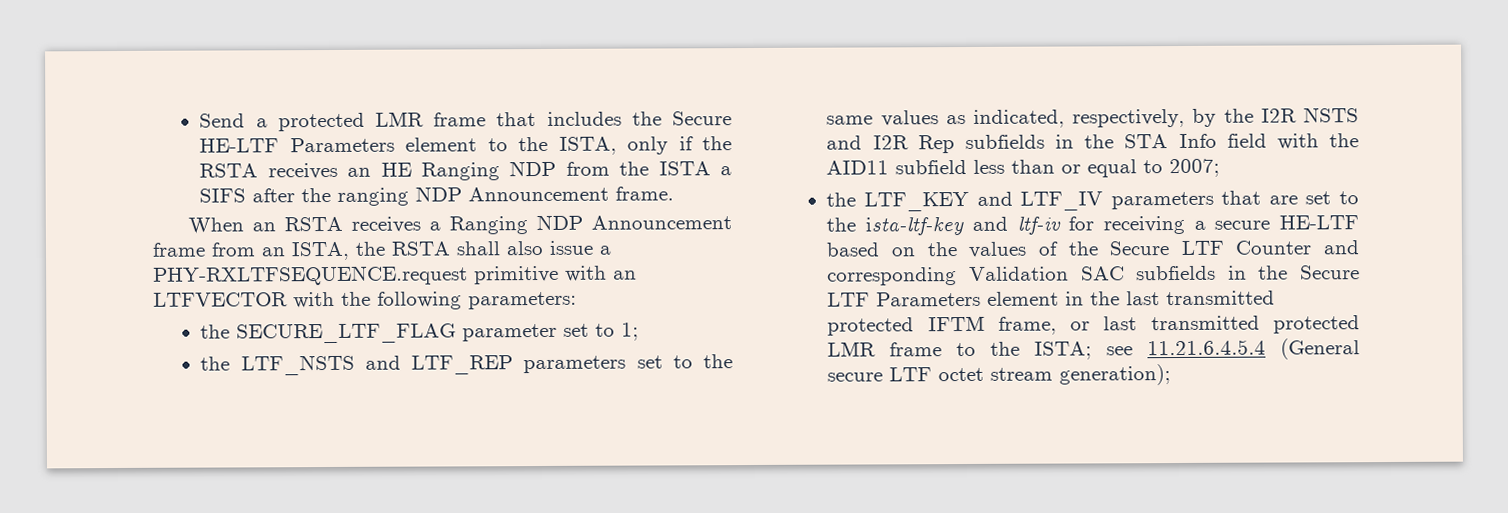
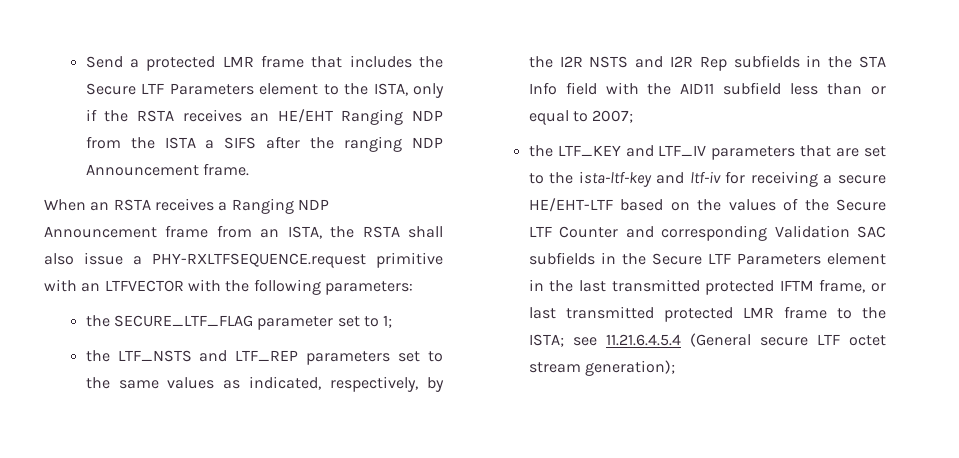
- Send a protected LMR frame that includes the Secure HE-LTF Parameters element to the ISTA, only if the RSTA receives an HE Ranging NDP from the ISTA a SIFS after the ranging NDP Announcement frame.
+ Send a protected LMR frame that includes the Secure LTF Parameters element to the ISTA, only if the RSTA receives an HE/EHT Ranging NDP from the ISTA a SIFS after the ranging NDP Announcement frame.
- the LTF_KEY and LTF_IV parameters that are set to the ista-ltf-key and ltf-iv for receiving a secure HE-LTF based on the values of the Secure LTF Counter and corresponding Validation SAC subfields in the Secure LTF Parameters element in the last transmitted protected IFTM frame, or last transmitted protected LMR frame to the ISTA;
+ the LTF_KEY and LTF_IV parameters that are set to the ista-ltf-key and ltf-iv for receiving a secure HE/EHT-LTF based on the values of the Secure LTF Counter and corresponding Validation SAC subfields in the Secure LTF Parameters element in the last transmitted protected IFTM frame, or last transmitted protected LMR frame to the ISTA;

